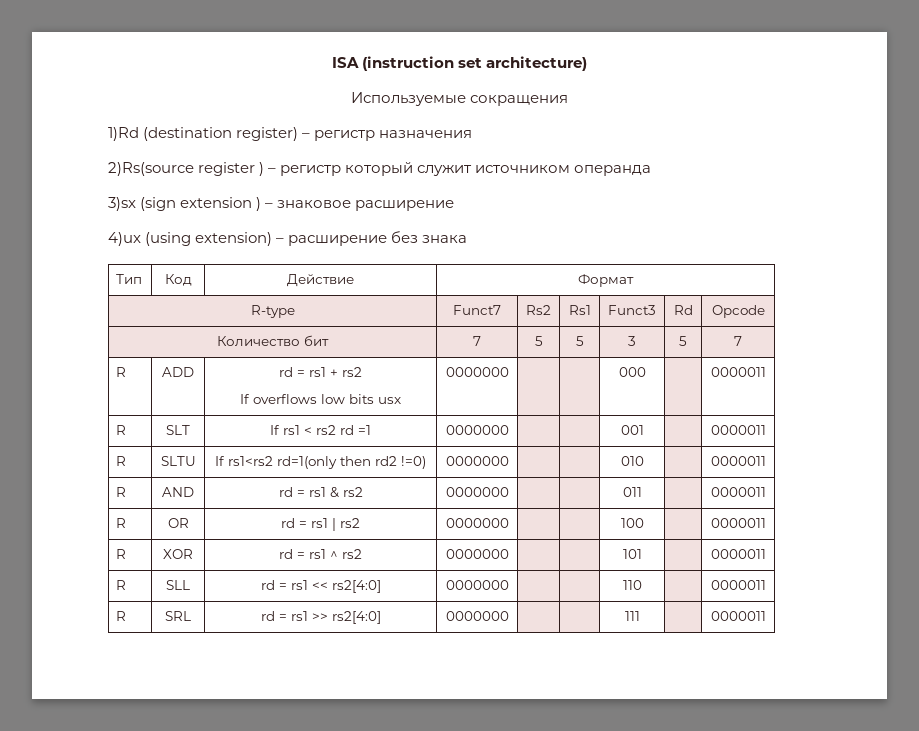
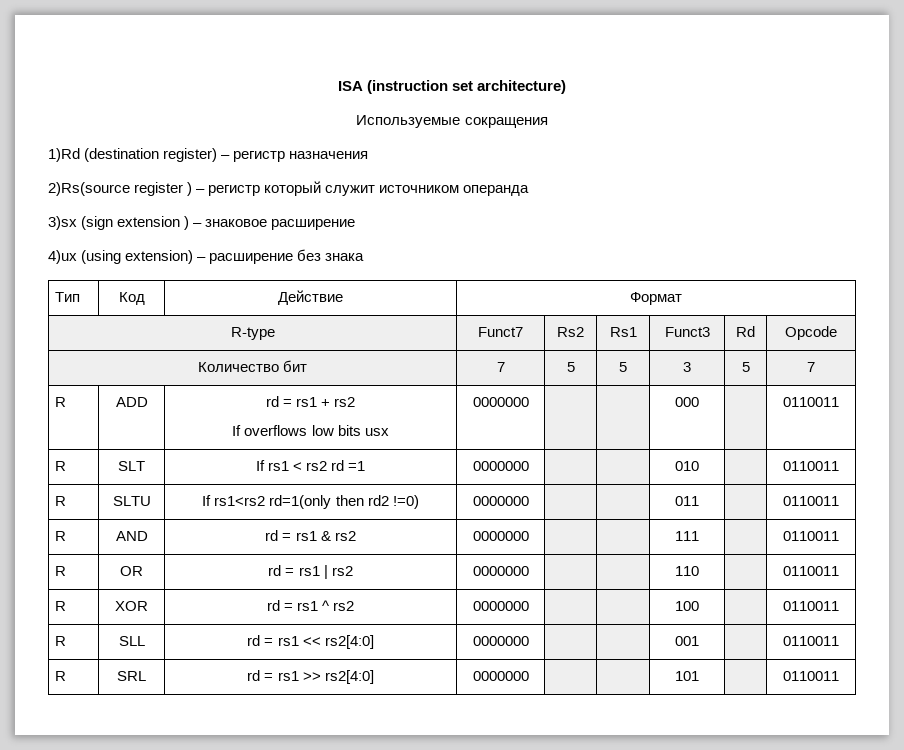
  R | ADD | rd = rs1 + rs2
- If overflows low bits usx | 0000000 | | | 000 | | 0000011
+ If overflows low bits usx | 0000000 | | | 000 | | 0110011
- R | SLT | If rs1 < rs2 rd =1 | 0000000 | | | 001 | | 0000011
+ R | SLT | If rs1 < rs2 rd =1 | 0000000 | | | 010 | | 0110011
- R | SLTU | If rs1<rs2 rd=1(only then rd2 !=0) | 0000000 | | | 010 | | 0000011
+ R | SLTU | If rs1<rs2 rd=1(only then rd2 !=0) | 0000000 | | | 011 | | 0110011
- R | AND | rd = rs1 & rs2 | 0000000 | | | 011 | | 0000011
+ R | AND | rd = rs1 & rs2 | 0000000 | | | 111 | | 0110011
- R | OR | rd = rs1 | rs2 | 0000000 | | | 100 | | 0000011
+ R | OR | rd = rs1 | rs2 | 0000000 | | | 110 | | 0110011
- R | XOR | rd = rs1 ^ rs2 | 0000000 | | | 101 | | 0000011
+ R | XOR | rd = rs1 ^ rs2 | 0000000 | | | 100 | | 0110011
- R | SLL | rd = rs1 << rs2[4:0] | 0000000 | | | 110 | | 0000011
+ R | SLL | rd = rs1 << rs2[4:0] | 0000000 | | | 001 | | 0110011
- R | SRL | rd = rs1 >> rs2[4:0] | 0000000 | | | 111 | | 0000011
+ R | SRL | rd = rs1 >> rs2[4:0] | 0000000 | | | 101 | | 0110011

